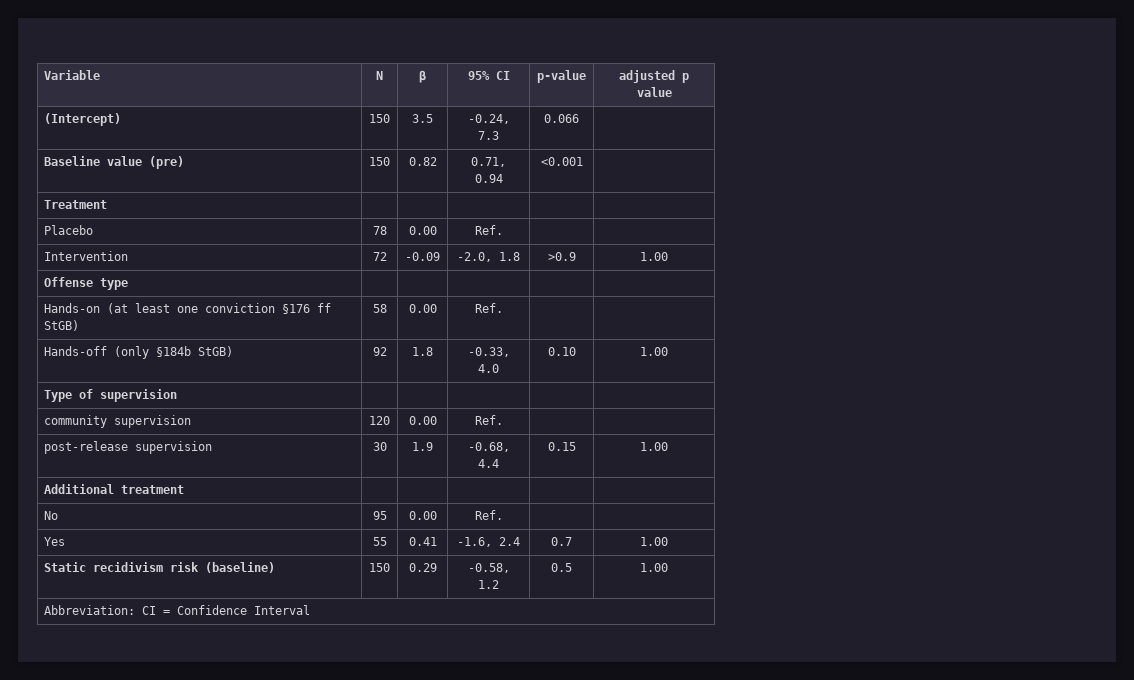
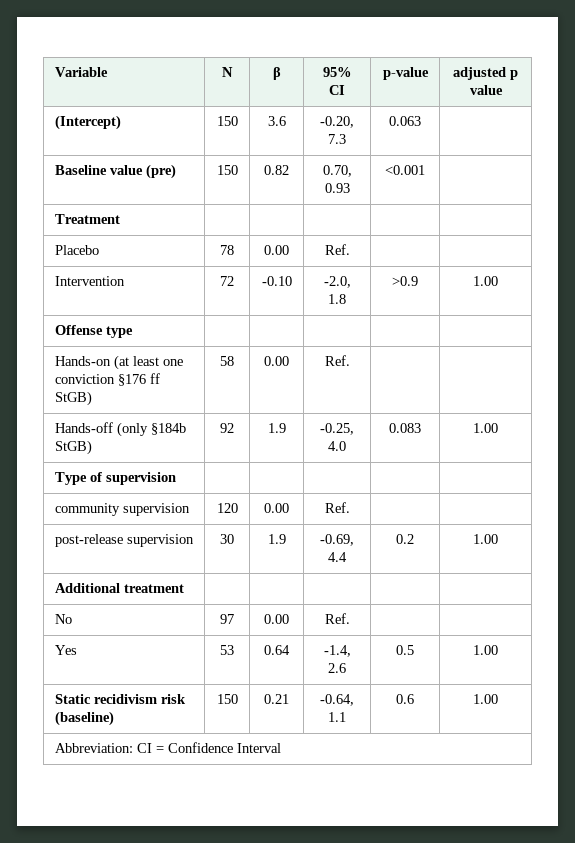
- (Intercept) | 150 | 3.5 | -0.24, 7.3 | 0.066 |
+ (Intercept) | 150 | 3.6 | -0.20, 7.3 | 0.063 |
- Baseline value (pre) | 150 | 0.82 | 0.71, 0.94 | <0.001 |
+ Baseline value (pre) | 150 | 0.82 | 0.70, 0.93 | <0.001 |
- Intervention | 72 | -0.09 | -2.0, 1.8 | >0.9 | 1.00
+ Intervention | 72 | -0.10 | -2.0, 1.8 | >0.9 | 1.00
- Hands-off (only §184b StGB) | 92 | 1.8 | -0.33, 4.0 | 0.10 | 1.00
+ Hands-off (only §184b StGB) | 92 | 1.9 | -0.25, 4.0 | 0.083 | 1.00
- post-release supervision | 30 | 1.9 | -0.68, 4.4 | 0.15 | 1.00
+ post-release supervision | 30 | 1.9 | -0.69, 4.4 | 0.2 | 1.00
- No | 95 | 0.00 | Ref. | |
+ No | 97 | 0.00 | Ref. | |
- Yes | 55 | 0.41 | -1.6, 2.4 | 0.7 | 1.00
+ Yes | 53 | 0.64 | -1.4, 2.6 | 0.5 | 1.00
- Static recidivism risk (baseline) | 150 | 0.29 | -0.58, 1.2 | 0.5 | 1.00
+ Static recidivism risk (baseline) | 150 | 0.21 | -0.64, 1.1 | 0.6 | 1.00

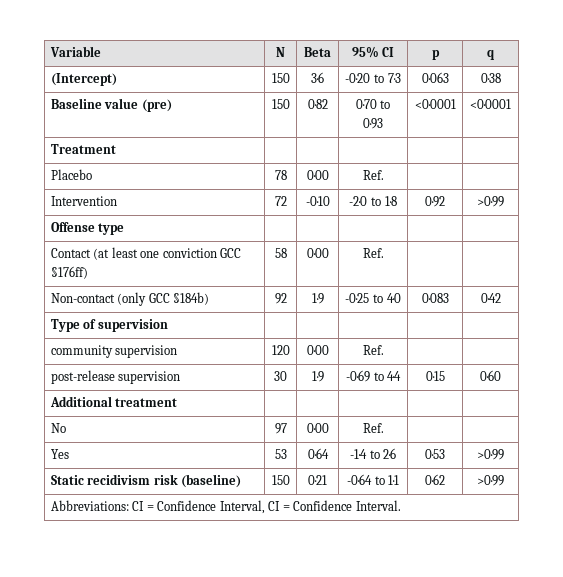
- Variable | N | β | 95% CI | p-value | adjusted p value
- (Intercept) | 150 | 3.6 | -0.20, 7.3 | 0.063 |
- Baseline value (pre) | 150 | 0.82 | 0.70, 0.93 | <0.001 |
+ Variable | N | Beta | 95% CI | p | q
+ (Intercept) | 150 | 3·6 | -0·20 to 7·3 | 0·063 | 0·38
+ Baseline value (pre) | 150 | 0·82 | 0·70 to 0·93 | <0·0001 | <0·0001
- Placebo | 78 | 0.00 | Ref. | |
+ Placebo | 78 | 0·00 | Ref. | |
- Intervention | 72 | -0.10 | -2.0, 1.8 | >0.9 | 1.00
+ Intervention | 72 | -0·10 | -2·0 to 1·8 | 0·92 | >0·99
- Hands-on (at least one conviction §176 ff StGB) | 58 | 0.00 | Ref. | |
- Hands-off (only §184b StGB) | 92 | 1.9 | -0.25, 4.0 | 0.083 | 1.00
+ Contact (at least one conviction GCC §176ff) | 58 | 0·00 | Ref. | |
+ Non-contact (only GCC §184b) | 92 | 1·9 | -0·25 to 4·0 | 0·083 | 0·42
- community supervision | 120 | 0.00 | Ref. | |
+ community supervision | 120 | 0·00 | Ref. | |
- post-release supervision | 30 | 1.9 | -0.69, 4.4 | 0.2 | 1.00
+ post-release supervision | 30 | 1·9 | -0·69 to 4·4 | 0·15 | 0·60
- No | 97 | 0.00 | Ref. | |
+ No | 97 | 0·00 | Ref. | |
- Yes | 53 | 0.64 | -1.4, 2.6 | 0.5 | 1.00
+ Yes | 53 | 0·64 | -1·4 to 2·6 | 0·53 | >0·99
- Static recidivism risk (baseline) | 150 | 0.21 | -0.64, 1.1 | 0.6 | 1.00
- Abbreviation: CI = Confidence Interval
+ Static recidivism risk (baseline) | 150 | 0·21 | -0·64 to 1·1 | 0·62 | >0·99
+ Abbreviations: CI = Confidence Interval, CI = Confidence Interval.

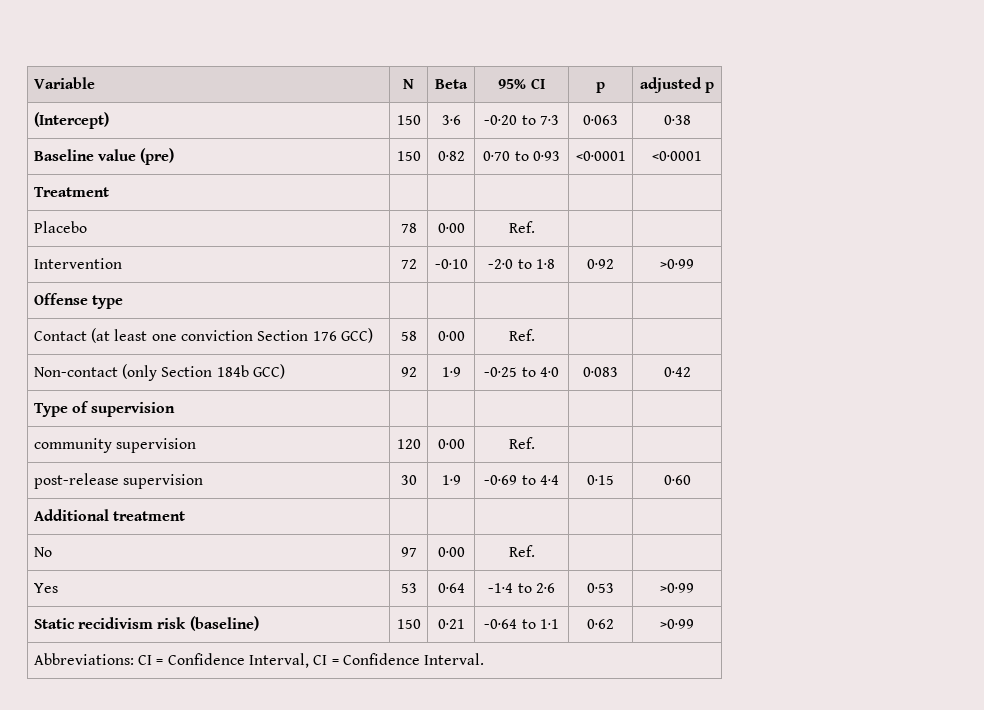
- Variable | N | Beta | 95% CI | p | q
+ Variable | N | Beta | 95% CI | p | adjusted p
- Contact (at least one conviction GCC §176ff) | 58 | 0·00 | Ref. | |
+ Contact (at least one conviction Section 176 GCC) | 58 | 0·00 | Ref. | |
- Non-contact (only GCC §184b) | 92 | 1·9 | -0·25 to 4·0 | 0·083 | 0·42
+ Non-contact (only Section 184b GCC) | 92 | 1·9 | -0·25 to 4·0 | 0·083 | 0·42

